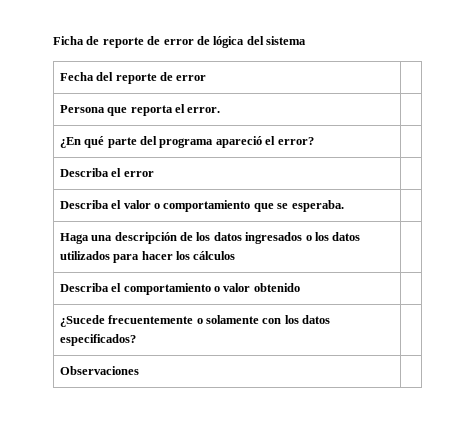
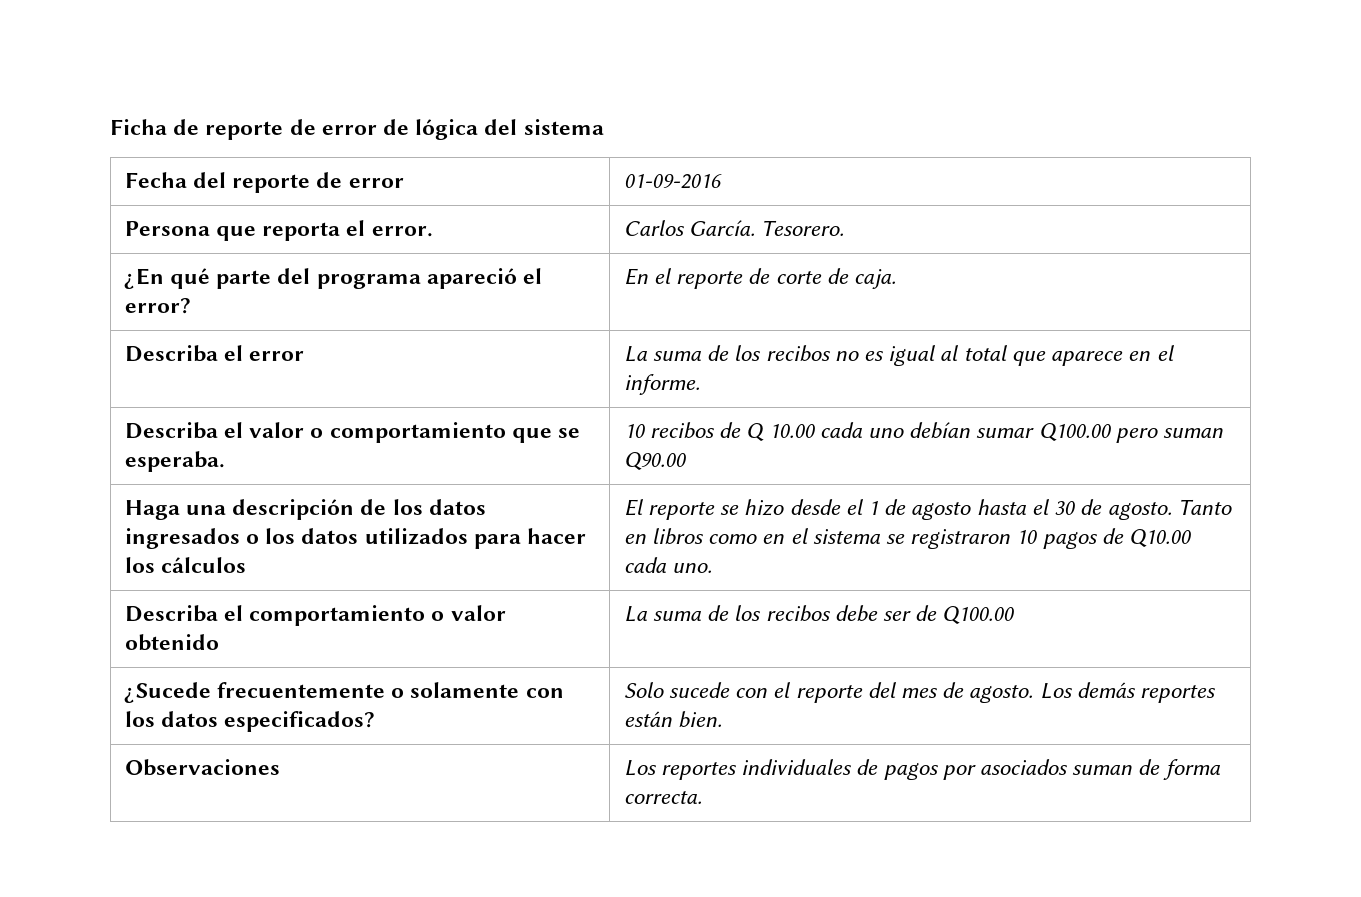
- Fecha del reporte de error |
+ Fecha del reporte de error | 01-09-2016
- Persona que reporta el error. |
+ Persona que reporta el error. | Carlos García. Tesorero.
- ¿En qué parte del programa apareció el error? |
- Describa el error |
+ ¿En qué parte del programa apareció el error? | En el reporte de corte de caja.
+ Describa el error | La suma de los recibos no es igual al total que aparece en el informe.
- Describa el valor o comportamiento que se esperaba. |
+ Describa el valor o comportamiento que se esperaba. | 10 recibos de Q 10.00 cada uno debían sumar Q100.00 pero suman Q90.00
+ El reporte se hizo desde el 1 de agosto hasta el 30 de agosto. Tanto en libros como en el sistema se registraron 10 pagos de Q10.00 cada uno.
- Describa el comportamiento o valor obtenido |
+ Describa el comportamiento o valor obtenido | La suma de los recibos debe ser de Q100.00
- ¿Sucede frecuentemente o solamente con los datos especificados? |
- Observaciones |
+ ¿Sucede frecuentemente o solamente con los datos especificados? | Solo sucede con el reporte del mes de agosto. Los demás reportes están bien.
+ Observaciones | Los reportes individuales de pagos por asociados suman de forma correcta.

